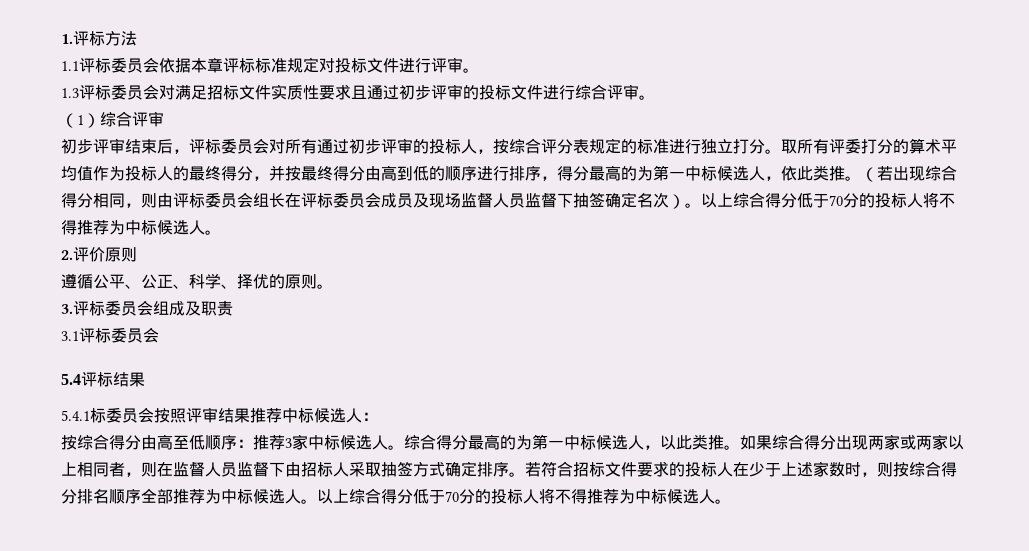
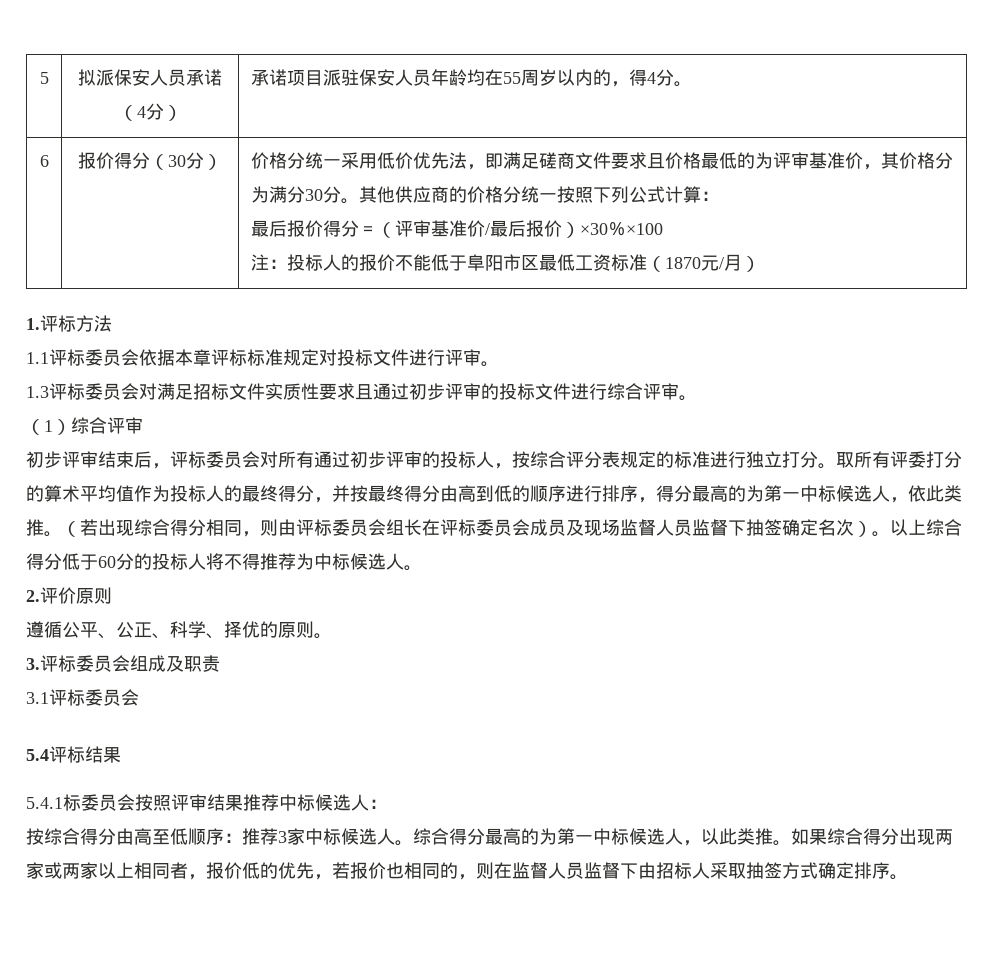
+ 5 | 拟派保安人员承诺（4分） | 承诺项目派驻保安人员年龄均在55周岁以内的，得4分。
+ 6 | 报价得分（30分） | 价格分统一采用低价优先法，即满足磋商文件要求且价格最低的为评审基准价，其价格分为满分30分。其他供应商的价格分统一按照下列公式计算：
+ 最后报价得分＝（评审基准价/最后报价）×30％×100
+ 注：投标人的报价不能低于阜阳市区最低工资标准（1870元/月）
- （若出现综合得分相同，则由评标委员会组长在评标委员会成员及现场监督人员监督下抽签确定名次）。以上综合得分低于70分的投标人将不得推荐为中标候选人。
+ （若出现综合得分相同，则由评标委员会组长在评标委员会成员及现场监督人员监督下抽签确定名次）。以上综合得分低于60分的投标人将不得推荐为中标候选人。
- 如果综合得分出现两家或两家以上相同者，则在监督人员监督下由招标人采取抽签方式确定排序。若符合招标文件要求的投标人在少于上述家数时，则按综合得分排名顺序全部推荐为中标候选人。以上综合得分低于70分的投标人将不得推荐为中标候选人。
+ 如果综合得分出现两家或两家以上相同者，报价低的优先，若报价也相同的，则在监督人员监督下由招标人采取抽签方式确定排序。

